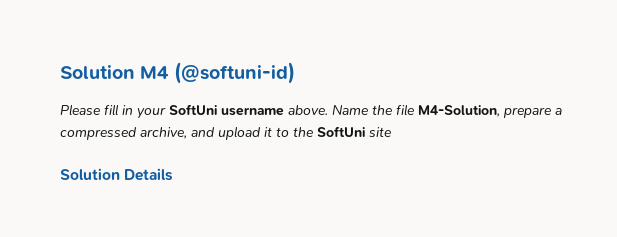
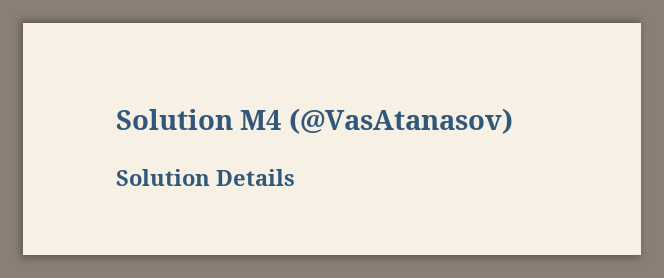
- Solution M4 (@softuni-id)
- Please fill in your SoftUni username above. Name the file M4-Solution, prepare a compressed archive, and upload it to the SoftUni site
+ Solution M4 (@VasAtanasov)

